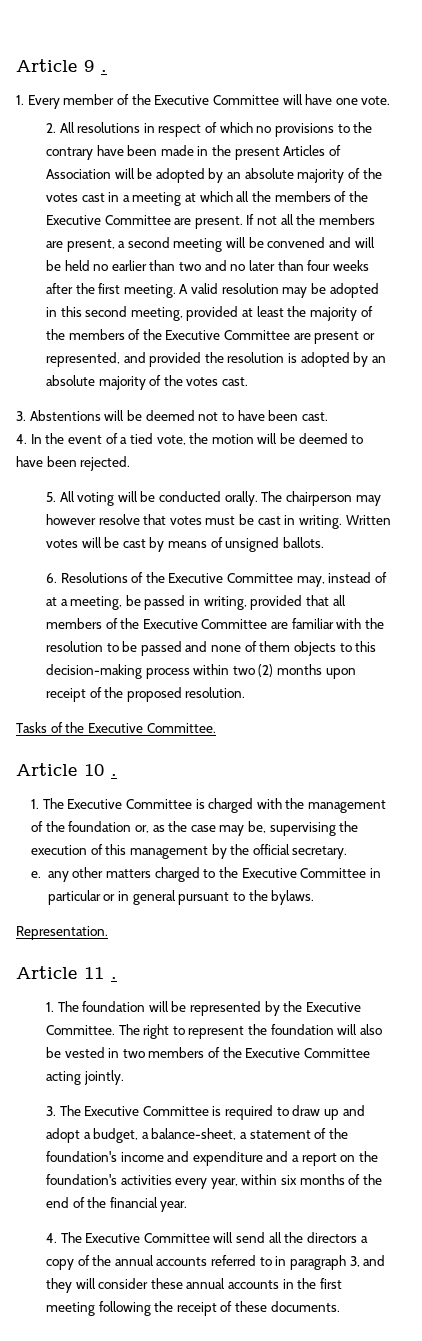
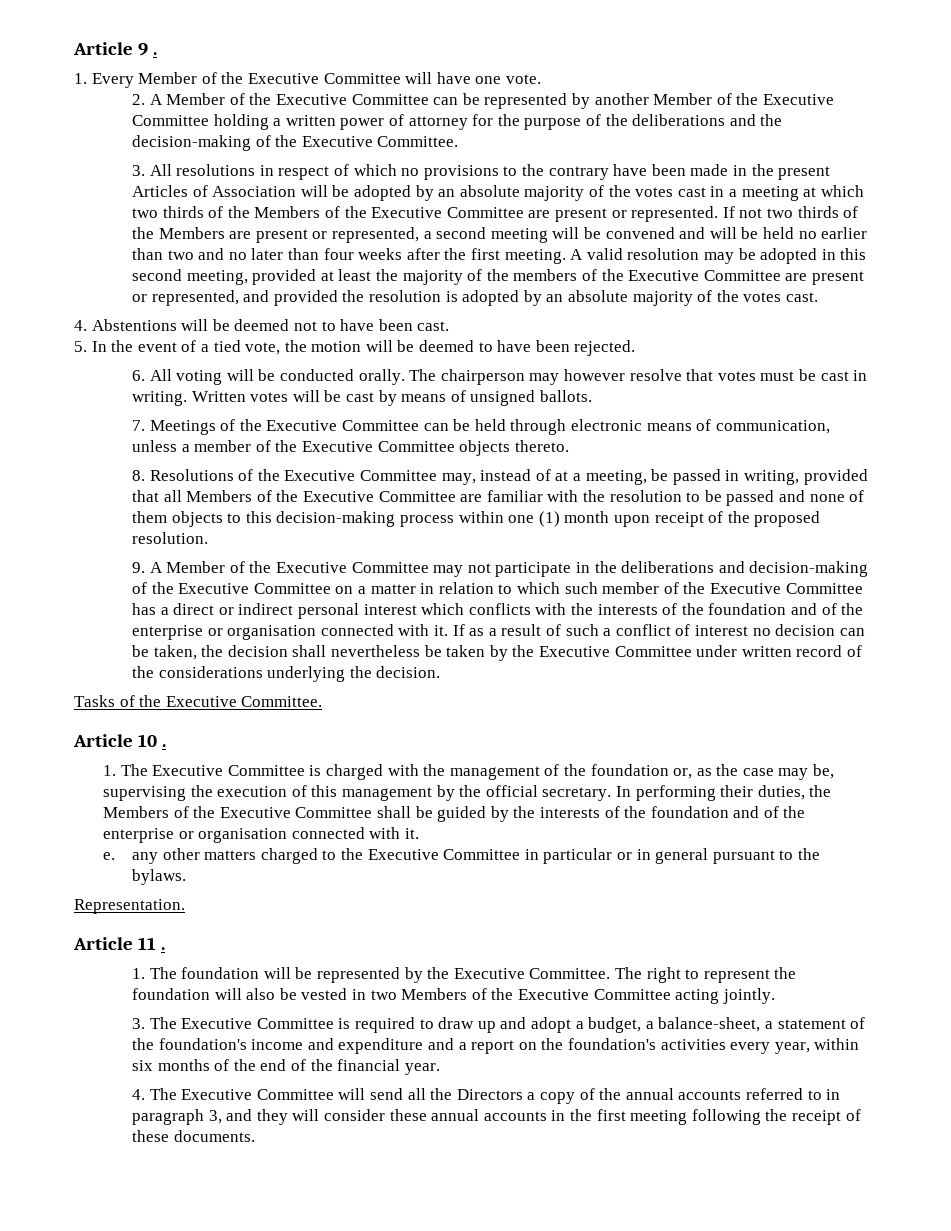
- 1. Every member of the Executive Committee will have one vote.
+ 1. Every Member of the Executive Committee will have one vote.
- 2. All resolutions in respect of which no provisions to the contrary have been made in the present Articles of Association will be adopted by an absolute majority of the votes cast in a meeting at which all the members of the Executive Committee are present. If not all the members are present, a second meeting will be convened and will be held no earlier than two and no later than four weeks after the first meeting.
+ 2. A Member of the Executive Committee can be represented by another Member of the Executive Committee holding a written power of attorney for the purpose of the deliberations and the decision-making of the Executive Committee.
+ 3. All resolutions in respect of which no provisions to the contrary have been made in the present Articles of Association will be adopted by an absolute majority of the votes cast in a meeting at which two thirds of the Members of the Executive Committee are present or represented. If not two thirds of the Members are present or represented, a second meeting will be convened and will be held no earlier than two and no later than four weeks after the first meeting.
- 3. Abstentions will be deemed not to have been cast.
+ 4. Abstentions will be deemed not to have been cast.
- 4. In the event of a tied vote, the motion will be deemed to have been rejected.
+ 5. In the event of a tied vote, the motion will be deemed to have been rejected.
- 5. All voting will be conducted orally.
+ 6. All voting will be conducted orally.
- 6. Resolutions of the Executive Committee may, instead of at a meeting, be passed in writing, provided that all members of the Executive Committee are familiar with the resolution to be passed and none of them objects to this decision-making process within two (2) months upon receipt of the proposed resolution.
+ 7. Meetings of the Executive Committee can be held through electronic means of communication, unless a member of the Executive Committee objects thereto.
+ 8. Resolutions of the Executive Committee may, instead of at a meeting, be passed in writing, provided that all Members of the Executive Committee are familiar with the resolution to be passed and none of them objects to this decision-making process within one (1) month upon receipt of the proposed resolution.
+ 9. A Member of the Executive Committee may not participate in the deliberations and decision-making of the Executive Committee on a matter in relation to which such member of the Executive Committee has a direct or indirect personal interest which conflicts with the interests of the foundation and of the enterprise or organisation connected with it. If as a result of such a conflict of interest no decision can be taken, the decision shall nevertheless be taken by the Executive Committee under written record of the considerations underlying the decision.
+ In performing their duties, the Members of the Executive Committee shall be guided by the interests of the foundation and of the enterprise or organisation connected with it.
- The right to represent the foundation will also be vested in two members of the Executive Committee acting jointly.
+ The right to represent the foundation will also be vested in two Members of the Executive Committee acting jointly.
- 4. The Executive Committee will send all the directors a copy of the annual accounts referred to in paragraph 3, and they will consider these annual accounts in the first meeting following the receipt of these documents.
+ 4. The Executive Committee will send all the Directors a copy of the annual accounts referred to in paragraph 3, and they will consider these annual accounts in the first meeting following the receipt of these documents.

